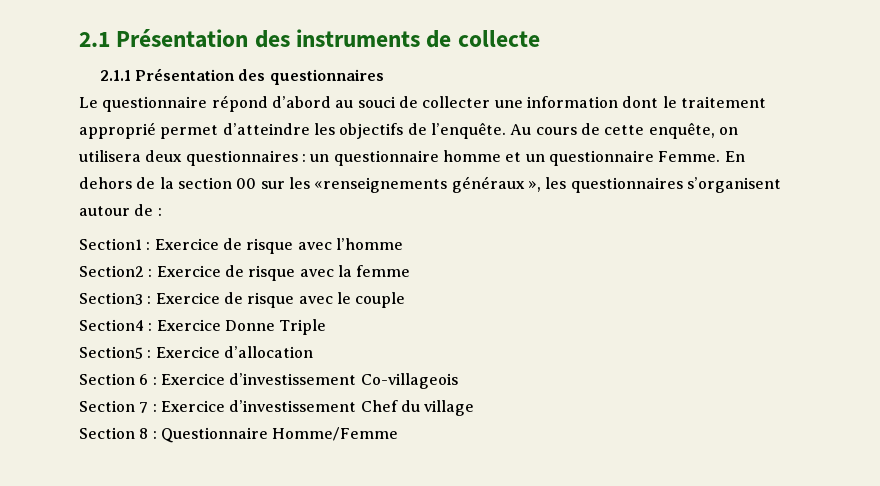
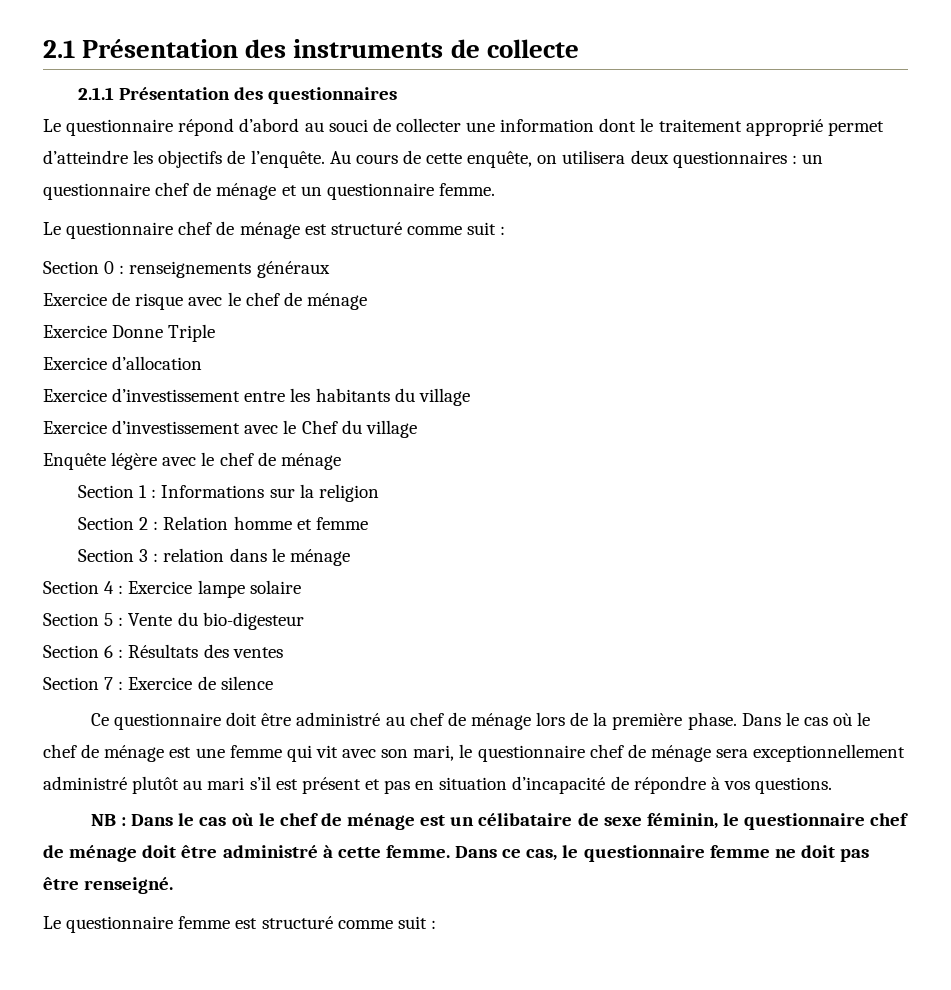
- Au cours de cette enquête, on utilisera deux questionnaires : un questionnaire homme et un questionnaire Femme. En dehors de la section 00 sur les «renseignements généraux », les questionnaires s’organisent autour de :
- Section1 : Exercice de risque avec l’homme
- Section2 : Exercice de risque avec la femme
- Section3 : Exercice de risque avec le couple
- Section4 : Exercice Donne Triple
+ Au cours de cette enquête, on utilisera deux questionnaires : un questionnaire chef de ménage et un questionnaire femme.
+ Le questionnaire chef de ménage est structuré comme suit :
+ Section 0 : renseignements généraux
+ Exercice de risque avec le chef de ménage
+ Exercice Donne Triple
- Section5 : Exercice d’allocation
+ Exercice d’allocation
+ Exercice d’investissement entre les habitants du village
+ Exercice d’investissement avec le Chef du village
+ Enquête légère avec le chef de ménage
+ Section 1 : Informations sur la religion
+ Section 2 : Relation homme et femme
+ Section 3 : relation dans le ménage
+ Section 4 : Exercice lampe solaire
+ Section 5 : Vente du bio-digesteur
- Section 6 : Exercice d’investissement Co-villageois
+ Section 6 : Résultats des ventes
- Section 7 : Exercice d’investissement Chef du village
- Section 8 : Questionnaire Homme/Femme
+ Section 7 : Exercice de silence
+ Ce questionnaire doit être administré au chef de ménage lors de la première phase. Dans le cas où le chef de ménage est une femme qui vit avec son mari, le questionnaire chef de ménage sera exceptionnellement administré plutôt au mari s’il est présent et pas en situation d’incapacité de répondre à vos questions.
+ NB : Dans le cas où le chef de ménage est un célibataire de sexe féminin, le questionnaire chef de ménage doit être administré à cette femme. Dans ce cas, le questionnaire femme ne doit pas être renseigné.
+ Le questionnaire femme est structuré comme suit :

